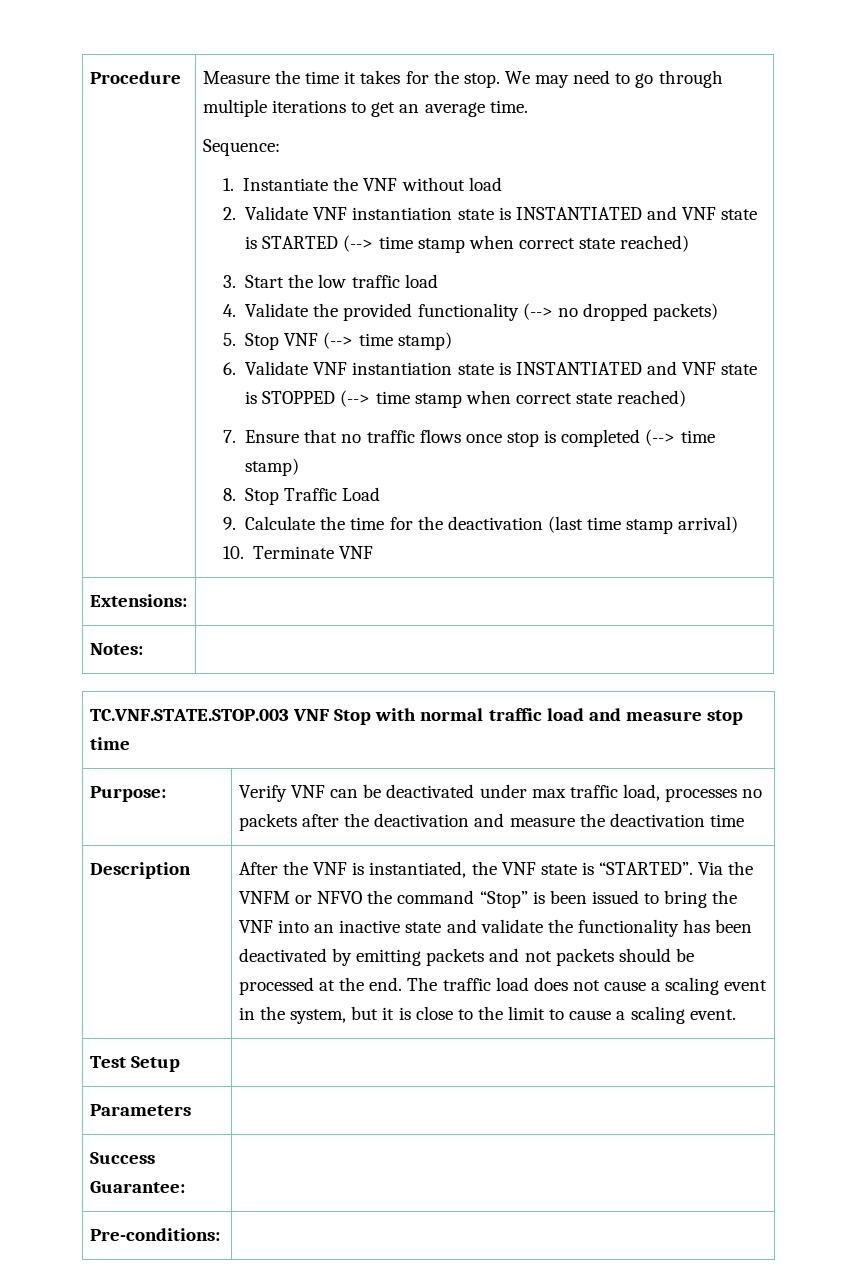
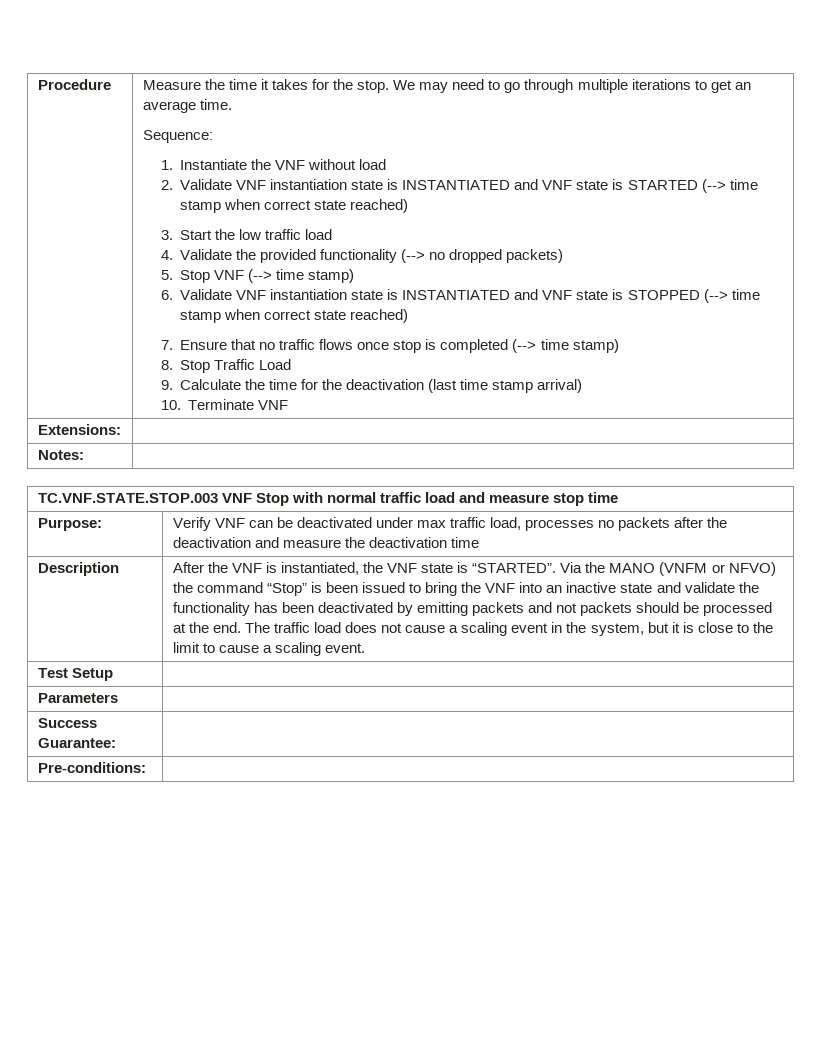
- Via the VNFM or NFVO the command “Stop” is been issued to bring the VNF into an inactive state and validate the functionality has been deactivated by emitting packets and not packets should be processed at the end.
+ Via the MANO (VNFM or NFVO) the command “Stop” is been issued to bring the VNF into an inactive state and validate the functionality has been deactivated by emitting packets and not packets should be processed at the end.

